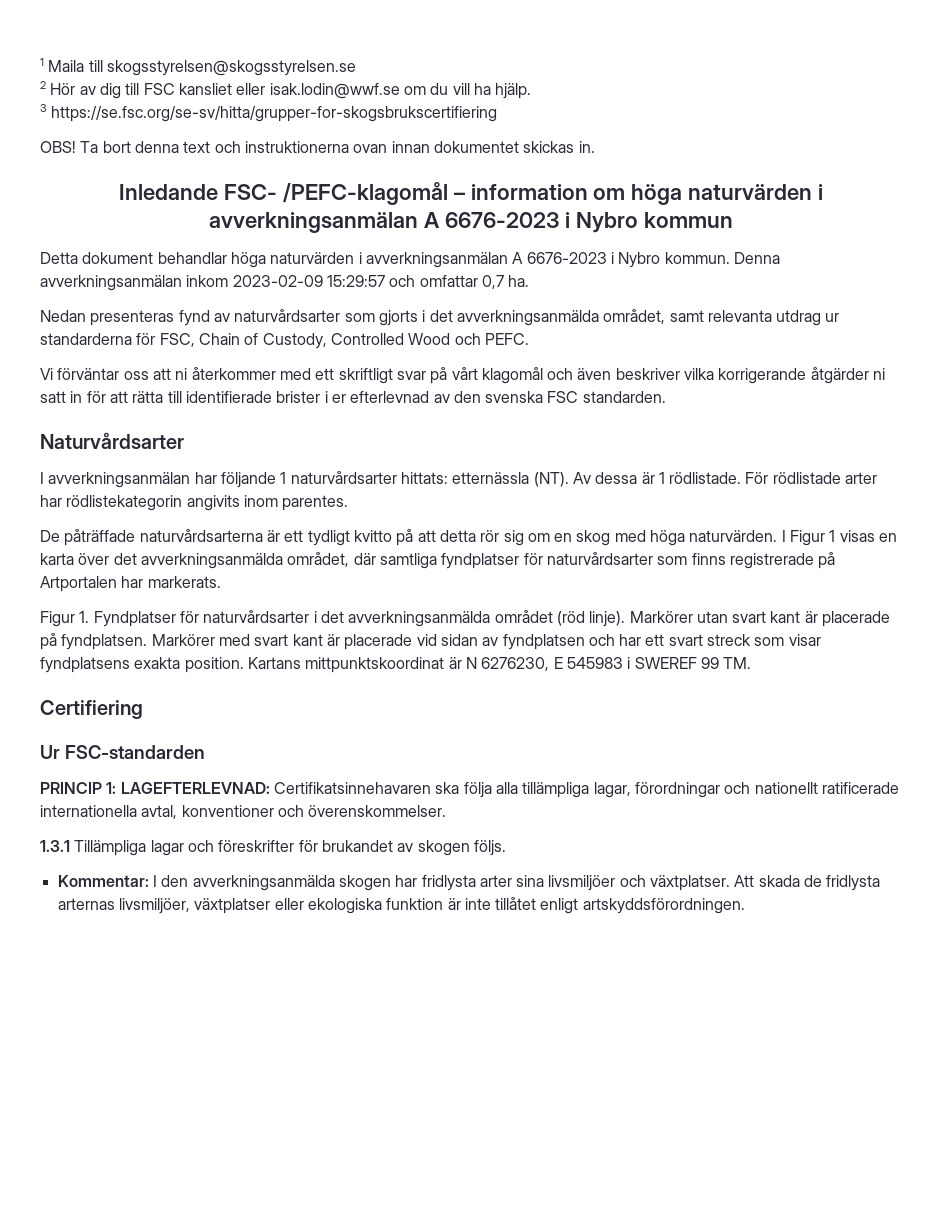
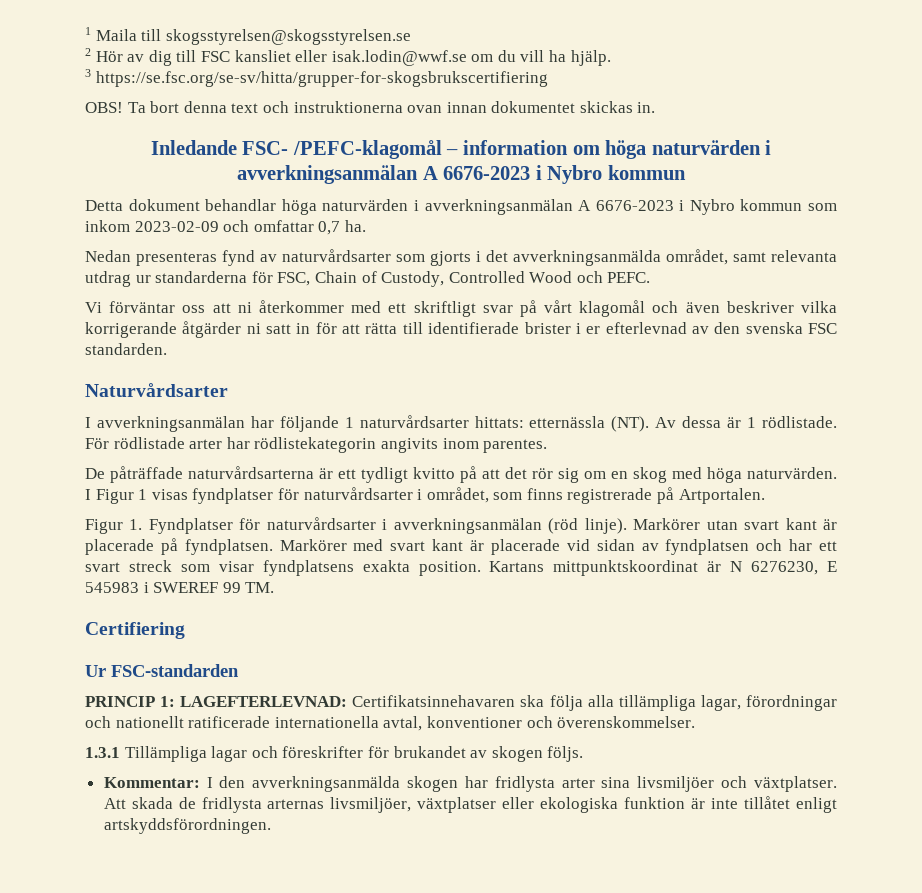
- Detta dokument behandlar höga naturvärden i avverkningsanmälan A 6676-2023 i Nybro kommun. Denna avverkningsanmälan inkom 2023-02-09 15:29:57 och omfattar 0,7 ha.
+ Detta dokument behandlar höga naturvärden i avverkningsanmälan A 6676-2023 i Nybro kommun som inkom 2023-02-09 och omfattar 0,7 ha.
- De påträffade naturvårdsarterna är ett tydligt kvitto på att detta rör sig om en skog med höga naturvärden.
+ De påträffade naturvårdsarterna är ett tydligt kvitto på att det rör sig om en skog med höga naturvärden.
- I Figur 1 visas en karta över det avverkningsanmälda området, där samtliga fyndplatser för naturvårdsarter som finns registrerade på Artportalen har markerats.
+ I Figur 1 visas fyndplatser för naturvårdsarter i området, som finns registrerade på Artportalen.
- Figur 1. Fyndplatser för naturvårdsarter i det avverkningsanmälda området (röd linje).
+ Figur 1. Fyndplatser för naturvårdsarter i avverkningsanmälan (röd linje).

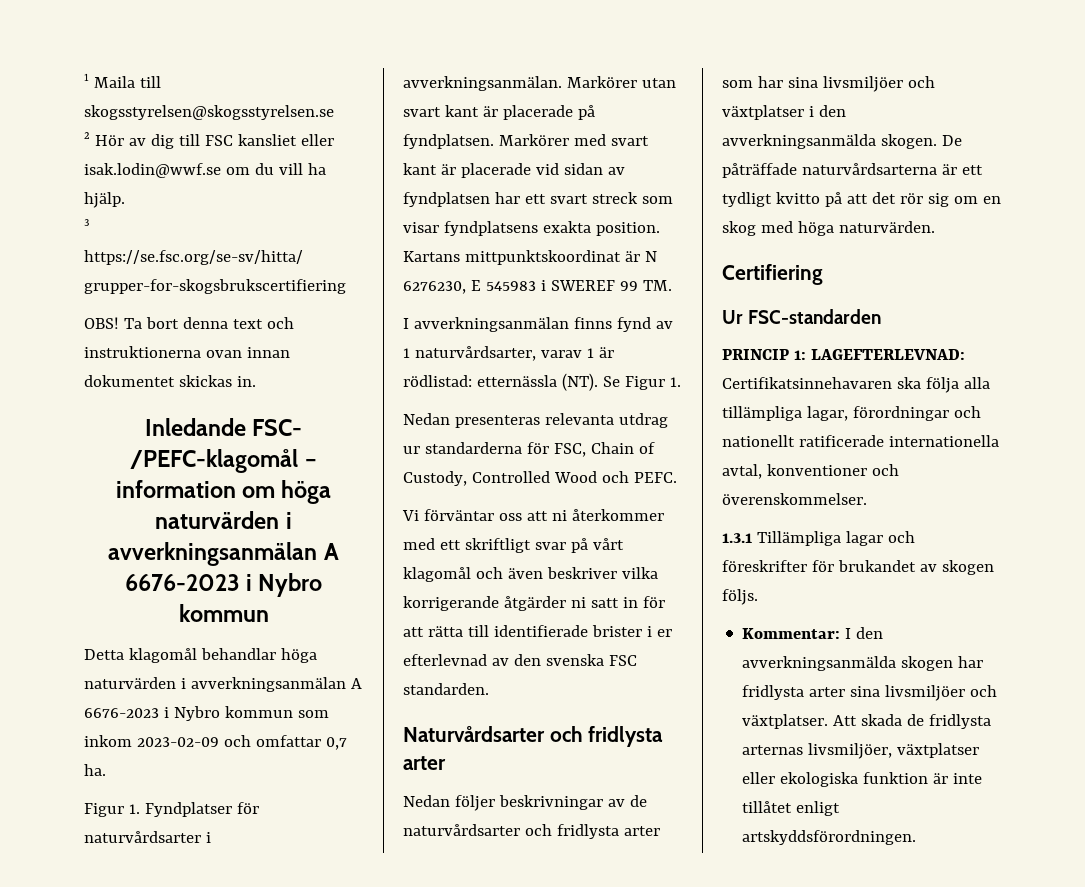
- Detta dokument behandlar höga naturvärden i avverkningsanmälan A 6676-2023 i Nybro kommun som inkom 2023-02-09 och omfattar 0,7 ha.
+ Detta klagomål behandlar höga naturvärden i avverkningsanmälan A 6676-2023 i Nybro kommun som inkom 2023-02-09 och omfattar 0,7 ha.
- Nedan presenteras fynd av naturvårdsarter som gjorts i det avverkningsanmälda området, samt relevanta utdrag ur standarderna för FSC, Chain of Custody, Controlled Wood och PEFC.
+ Figur 1. Fyndplatser för naturvårdsarter i avverkningsanmälan. Markörer utan svart kant är placerade på fyndplatsen. Markörer med svart kant är placerade vid sidan av fyndplatsen har ett svart streck som visar fyndplatsens exakta position. Kartans mittpunktskoordinat är N 6276230, E 545983 i SWEREF 99 TM.
+ I avverkningsanmälan finns fynd av 1 naturvårdsarter, varav 1 är rödlistad: etternässla (NT). Se Figur 1.
+ Nedan presenteras relevanta utdrag ur standarderna för FSC, Chain of Custody, Controlled Wood och PEFC.
- Naturvårdsarter
- I avverkningsanmälan har följande 1 naturvårdsarter hittats: etternässla (NT). Av dessa är 1 rödlistade. För rödlistade arter har rödlistekategorin angivits inom parentes.
- De påträffade naturvårdsarterna är ett tydligt kvitto på att det rör sig om en skog med höga naturvärden. I Figur 1 visas fyndplatser för naturvårdsarter i området, som finns registrerade på Artportalen.
- Figur 1. Fyndplatser för naturvårdsarter i avverkningsanmälan (röd linje). Markörer utan svart kant är placerade på fyndplatsen. Markörer med svart kant är placerade vid sidan av fyndplatsen och har ett svart streck som visar fyndplatsens exakta position. Kartans mittpunktskoordinat är N 6276230, E 545983 i SWEREF 99 TM.
+ Naturvårdsarter och fridlysta arter
+ Nedan följer beskrivningar av de naturvårdsarter och fridlysta arter som har sina livsmiljöer och växtplatser i den avverkningsanmälda skogen. De påträffade naturvårdsarterna är ett tydligt kvitto på att det rör sig om en skog med höga naturvärden.

